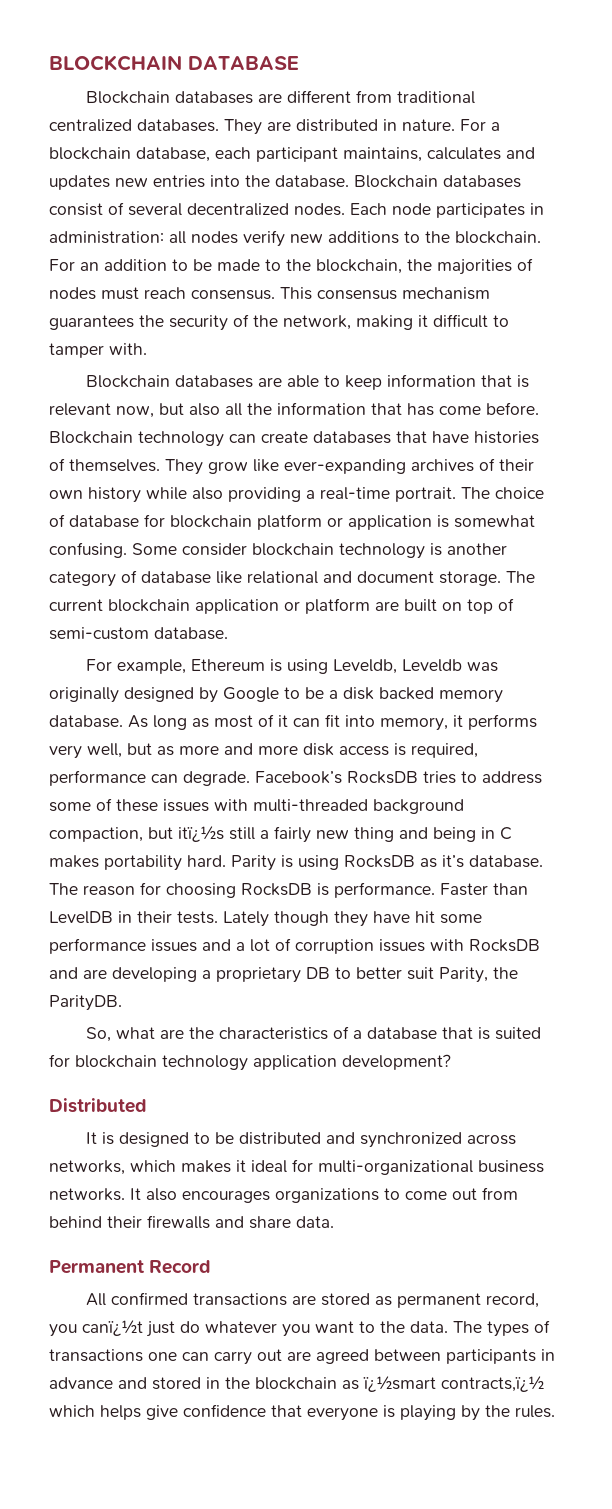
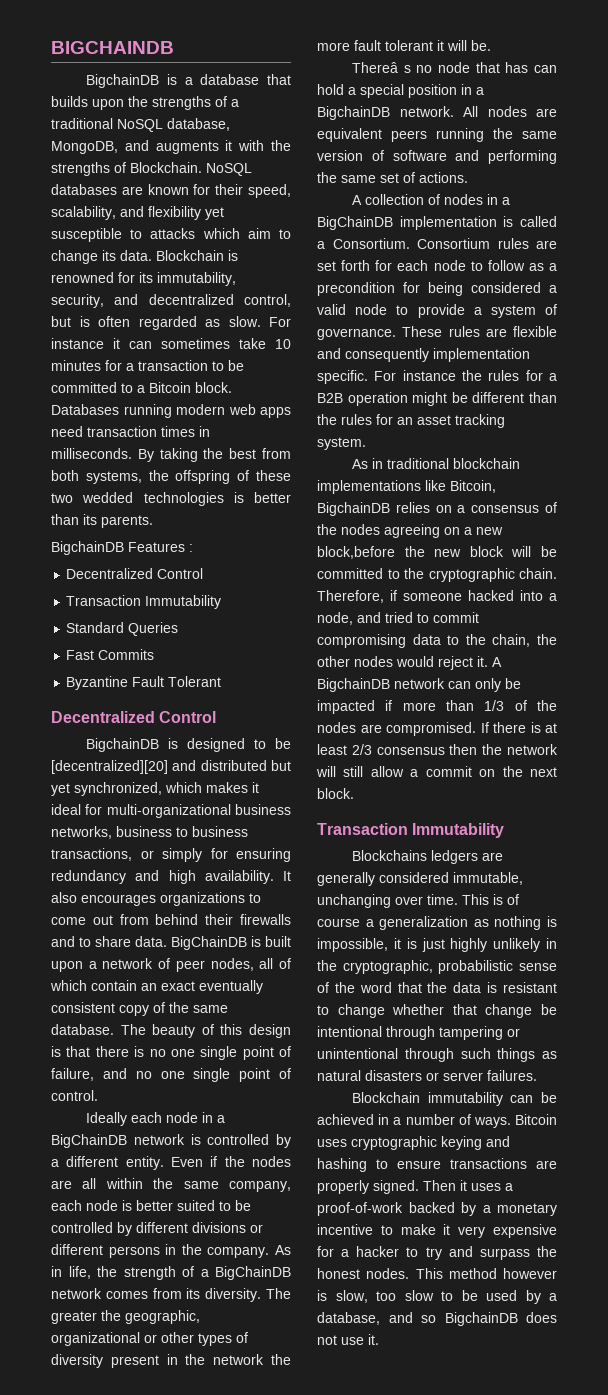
- BLOCKCHAIN DATABASE
- Blockchain databases are different from traditional centralized databases. They are distributed in nature. For a blockchain database, each participant maintains, calculates and updates new entries into the database. Blockchain databases consist of several decentralized nodes. Each node participates in administration: all nodes verify new additions to the blockchain. For an addition to be made to the blockchain, the majorities of nodes must reach consensus. This consensus mechanism guarantees the security of the network, making it difficult to tamper with.
- Blockchain databases are able to keep information that is relevant now, but also all the information that has come before. Blockchain technology can create databases that have histories of themselves. They grow like ever-expanding archives of their own history while also providing a real-time portrait. The choice of database for blockchain platform or application is somewhat confusing. Some consider blockchain technology is another category of database like relational and document storage. The current blockchain application or platform are built on top of semi-custom database.
- For example, Ethereum is using Leveldb, Leveldb was originally designed by Google to be a disk backed memory database. As long as most of it can fit into memory, it performs very well, but as more and more disk access is required, performance can degrade. Facebook’s RocksDB tries to address some of these issues with multi-threaded background compaction, but itï¿½s still a fairly new thing and being in C makes portability hard. Parity is using RocksDB as it’s database. The reason for choosing RocksDB is performance. Faster than LevelDB in their tests. Lately though they have hit some performance issues and a lot of corruption issues with RocksDB and are developing a proprietary DB to better suit Parity, the ParityDB.
- So, what are the characteristics of a database that is suited for blockchain technology application development?
- Distributed
- It is designed to be distributed and synchronized across networks, which makes it ideal for multi-organizational business networks.
+ BIGCHAINDB
+ BigchainDB is a database that builds upon the strengths of a traditional NoSQL database, MongoDB, and augments it with the strengths of Blockchain. NoSQL databases are known for their speed, scalability, and flexibility yet susceptible to attacks which aim to change its data. Blockchain is renowned for its immutability, security, and decentralized control, but is often regarded as slow. For instance it can sometimes take 10 minutes for a transaction to be committed to a Bitcoin block. Databases running modern web apps need transaction times in milliseconds. By taking the best from both systems, the offspring of these two wedded technologies is better than its parents.
+ BigchainDB Features :
+ Decentralized Control
+ Transaction Immutability
+ Standard Queries
+ Fast Commits
+ Byzantine Fault Tolerant
+ Decentralized Control
+ BigchainDB is designed to be [decentralized][20] and distributed but yet synchronized, which makes it ideal for multi-organizational business networks, business to business transactions, or simply for ensuring redundancy and high availability.
- It also encourages organizations to come out from behind their firewalls and share data.
- Permanent Record
- All confirmed transactions are stored as permanent record, you canï¿½t just do whatever you want to the data. The types of transactions one can carry out are agreed between participants in advance and stored in the blockchain as ï¿½smart contracts,ï¿½ which helps give confidence that everyone is playing by the rules.
+ It also encourages organizations to come out from behind their firewalls and to share data. BigChainDB is built upon a network of peer nodes, all of which contain an exact eventually consistent copy of the same database. The beauty of this design is that there is no one single point of failure, and no one single point of control.
+ Ideally each node in a BigChainDB network is controlled by a different entity. Even if the nodes are all within the same company, each node is better suited to be controlled by different divisions or different persons in the company. As in life, the strength of a BigChainDB network comes from its diversity. The greater the geographic, organizational or other types of diversity present in the network the more fault tolerant it will be.
+ Thereâ s no node that has can hold a special position in a BigchainDB network. All nodes are equivalent peers running the same version of software and performing the same set of actions.
+ A collection of nodes in a BigChainDB implementation is called a Consortium. Consortium rules are set forth for each node to follow as a precondition for being considered a valid node to provide a system of governance. These rules are flexible and consequently implementation specific. For instance the rules for a B2B operation might be different than the rules for an asset tracking system.
+ As in traditional blockchain implementations like Bitcoin, BigchainDB relies on a consensus of the nodes agreeing on a new block,before the new block will be committed to the cryptographic chain. Therefore, if someone hacked into a node, and tried to commit compromising data to the chain, the other nodes would reject it. A BigchainDB network can only be impacted if more than 1/3 of the nodes are compromised. If there is at least 2/3 consensus then the network will still allow a commit on the next block.
+ Transaction Immutability
+ Blockchains ledgers are generally considered immutable, unchanging over time. This is of course a generalization as nothing is impossible, it is just highly unlikely in the cryptographic, probabilistic sense of the word that the data is resistant to change whether that change be intentional through tampering or unintentional through such things as natural disasters or server failures.
+ Blockchain immutability can be achieved in a number of ways. Bitcoin uses cryptographic keying and hashing to ensure transactions are properly signed. Then it uses a proof-of-work backed by a monetary incentive to make it very expensive for a hacker to try and surpass the honest nodes. This method however is slow, too slow to be used by a database, and so BigchainDB does not use it.

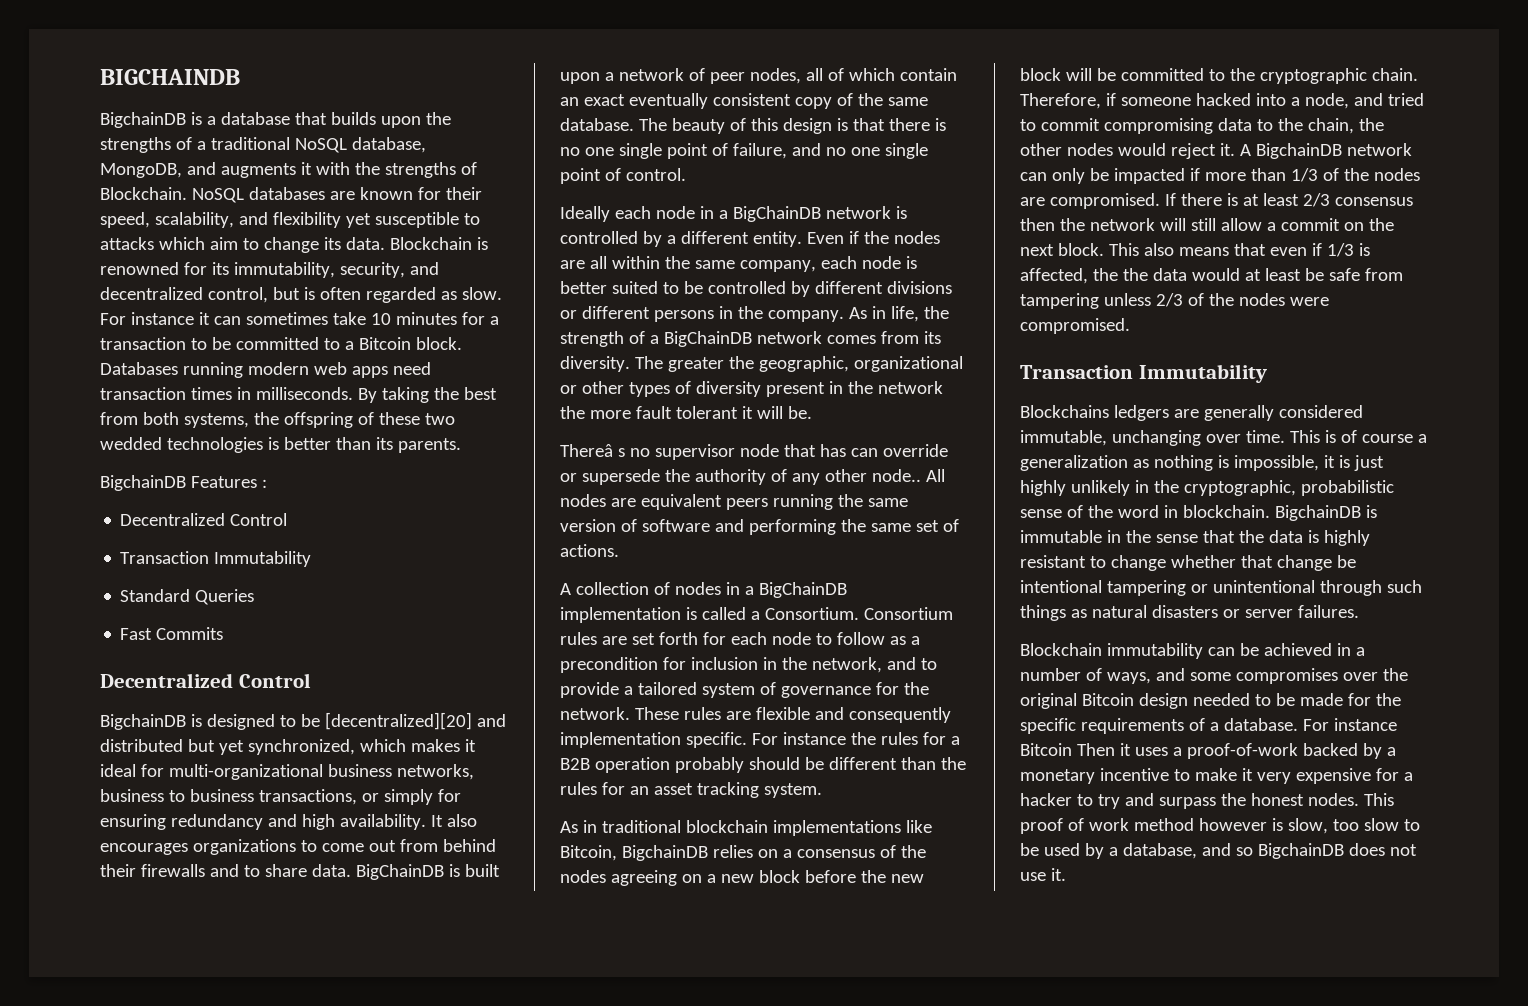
- Byzantine Fault Tolerant
- Thereâ s no node that has can hold a special position in a BigchainDB network.
+ Thereâ s no supervisor node that has can override or supersede the authority of any other node..
- Consortium rules are set forth for each node to follow as a precondition for being considered a valid node to provide a system of governance.
+ Consortium rules are set forth for each node to follow as a precondition for inclusion in the network, and to provide a tailored system of governance for the network.
- For instance the rules for a B2B operation might be different than the rules for an asset tracking system.
+ For instance the rules for a B2B operation probably should be different than the rules for an asset tracking system.
- As in traditional blockchain implementations like Bitcoin, BigchainDB relies on a consensus of the nodes agreeing on a new block,before the new block will be committed to the cryptographic chain.
+ As in traditional blockchain implementations like Bitcoin, BigchainDB relies on a consensus of the nodes agreeing on a new block before the new block will be committed to the cryptographic chain.
+ This also means that even if 1/3 is affected, the the data would at least be safe from tampering unless 2/3 of the nodes were compromised.
- This is of course a generalization as nothing is impossible, it is just highly unlikely in the cryptographic, probabilistic sense of the word that the data is resistant to change whether that change be intentional through tampering or unintentional through such things as natural disasters or server failures.
+ This is of course a generalization as nothing is impossible, it is just highly unlikely in the cryptographic, probabilistic sense of the word in blockchain. BigchainDB is immutable in the sense that the data is highly resistant to change whether that change be intentional tampering or unintentional through such things as natural disasters or server failures.
- Blockchain immutability can be achieved in a number of ways. Bitcoin uses cryptographic keying and hashing to ensure transactions are properly signed. Then it uses a proof-of-work backed by a monetary incentive to make it very expensive for a hacker to try and surpass the honest nodes.
+ Blockchain immutability can be achieved in a number of ways, and some compromises over the original Bitcoin design needed to be made for the specific requirements of a database. For instance Bitcoin Then it uses a proof-of-work backed by a monetary incentive to make it very expensive for a hacker to try and surpass the honest nodes.
- This method however is slow, too slow to be used by a database, and so BigchainDB does not use it.
+ This proof of work method however is slow, too slow to be used by a database, and so BigchainDB does not use it.

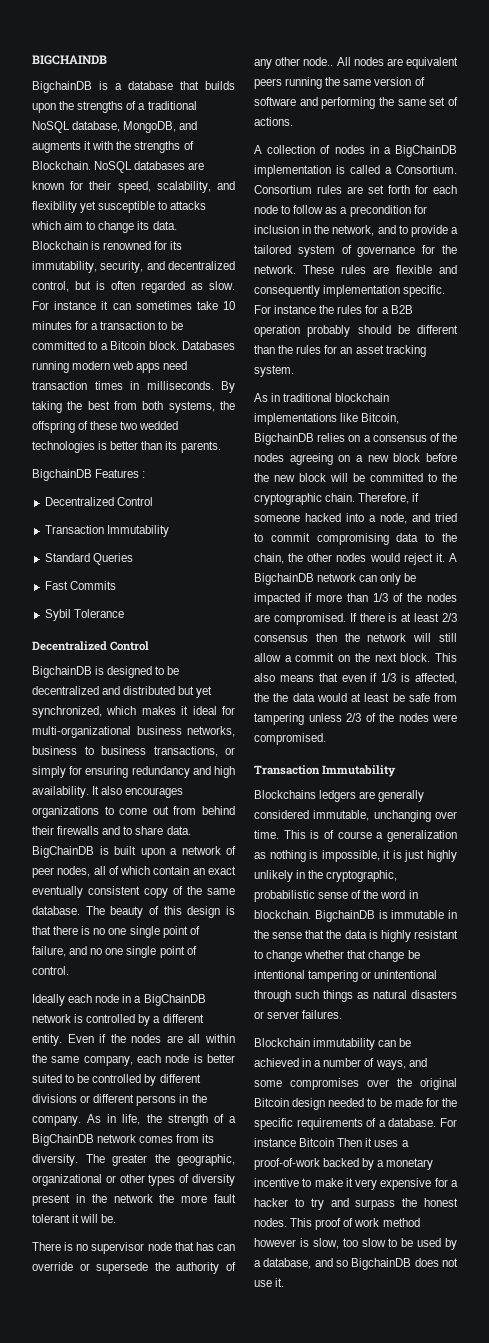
+ Sybil Tolerance
- BigchainDB is designed to be [decentralized][20] and distributed but yet synchronized, which makes it ideal for multi-organizational business networks, business to business transactions, or simply for ensuring redundancy and high availability.
+ BigchainDB is designed to be decentralized and distributed but yet synchronized, which makes it ideal for multi-organizational business networks, business to business transactions, or simply for ensuring redundancy and high availability.
- Thereâ s no supervisor node that has can override or supersede the authority of any other node..
+ There is no supervisor node that has can override or supersede the authority of any other node..

